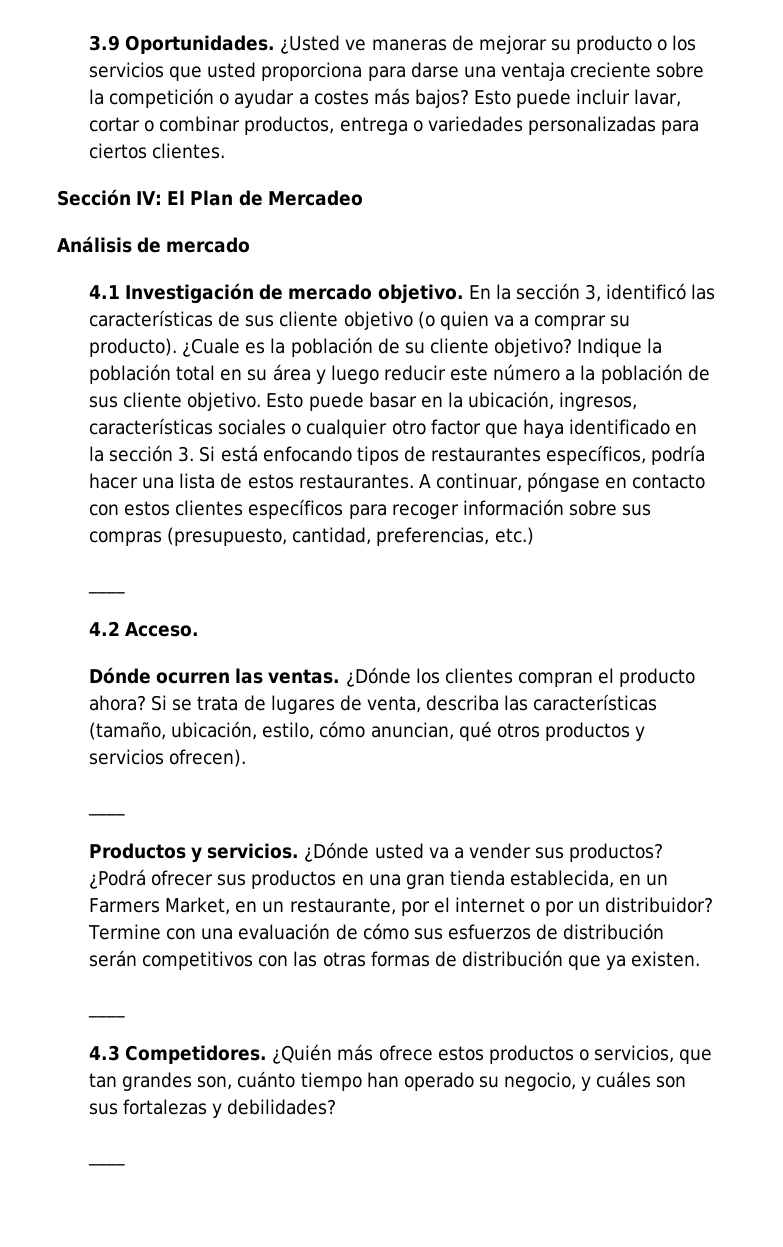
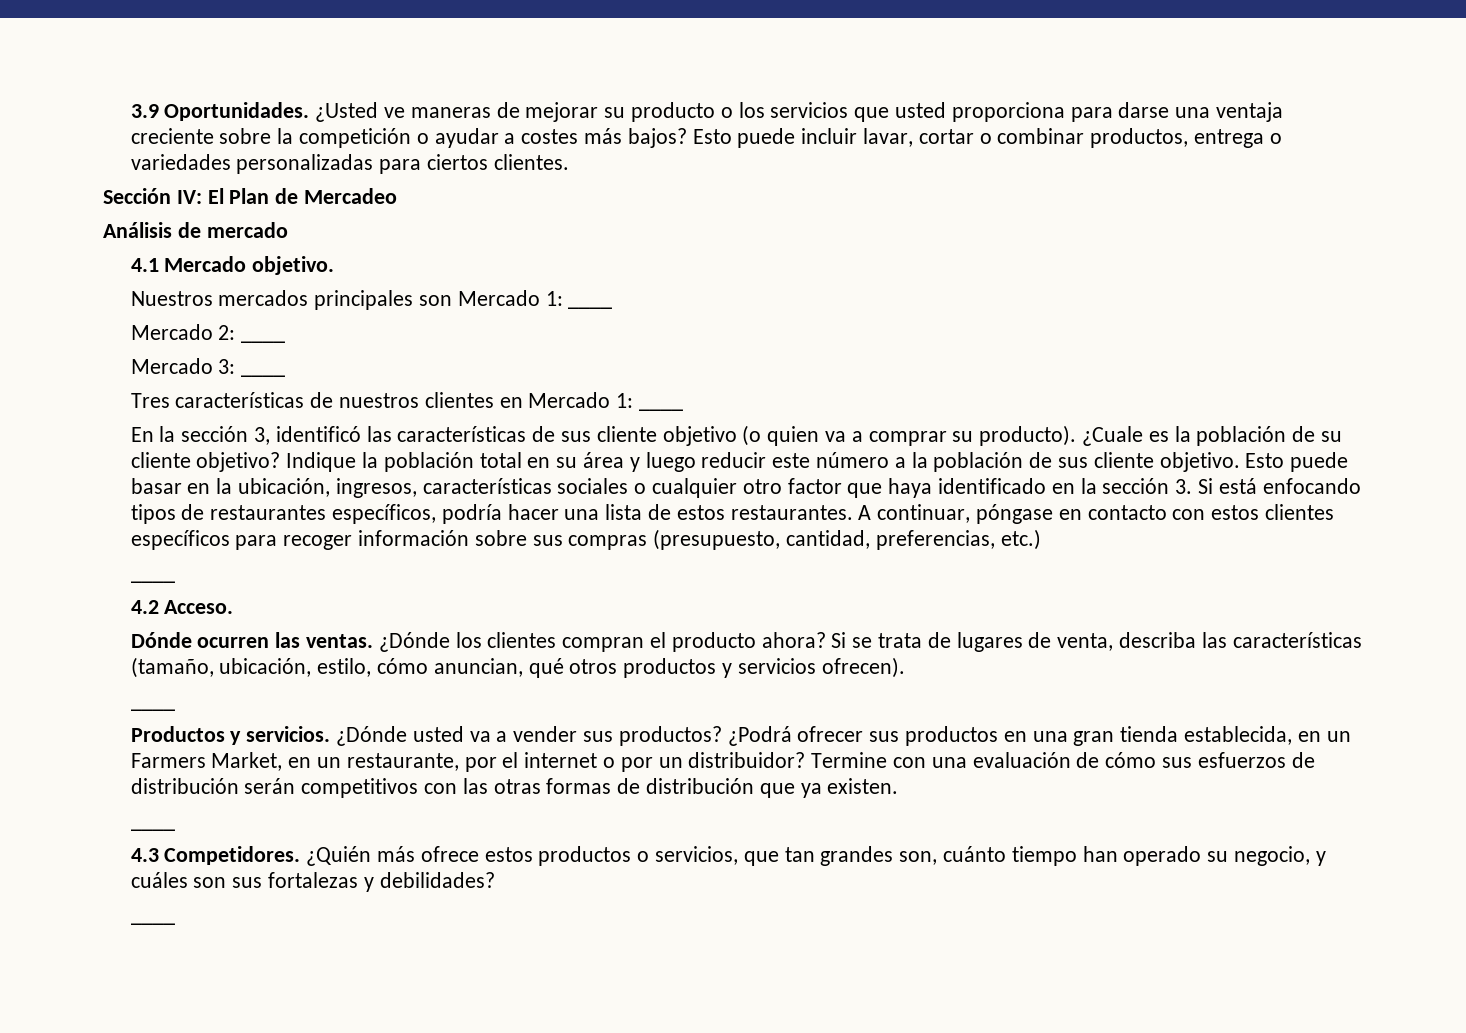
- 4.1 Investigación de mercado objetivo. En la sección 3, identificó las características de sus cliente objetivo (o quien va a comprar su producto).
+ 4.1 Mercado objetivo.
+ Nuestros mercados principales son Mercado 1: ____
+ Mercado 2: ____
+ Mercado 3: ____
+ Tres características de nuestros clientes en Mercado 1: ____
+ En la sección 3, identificó las características de sus cliente objetivo (o quien va a comprar su producto).

